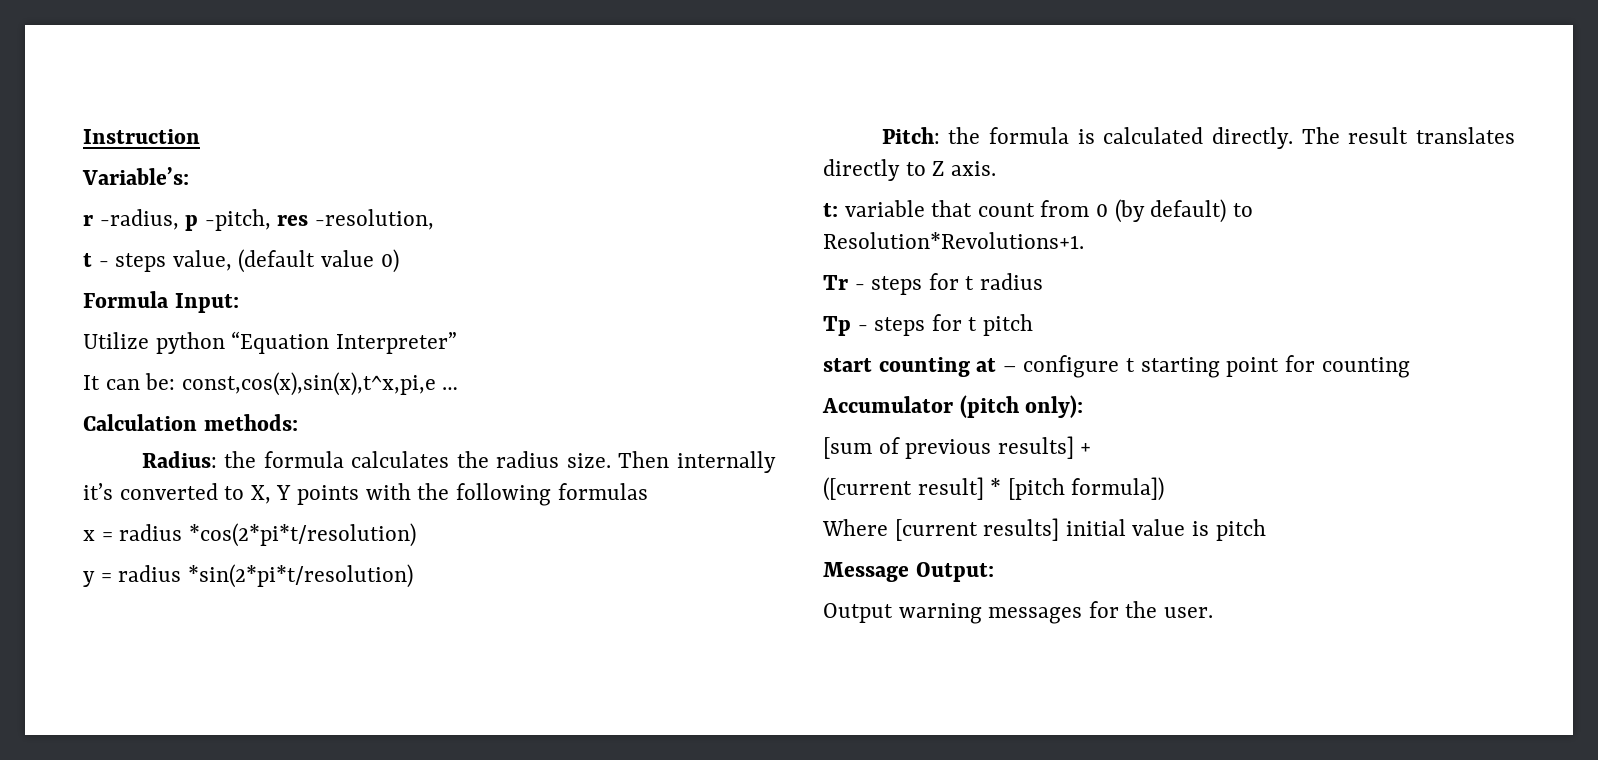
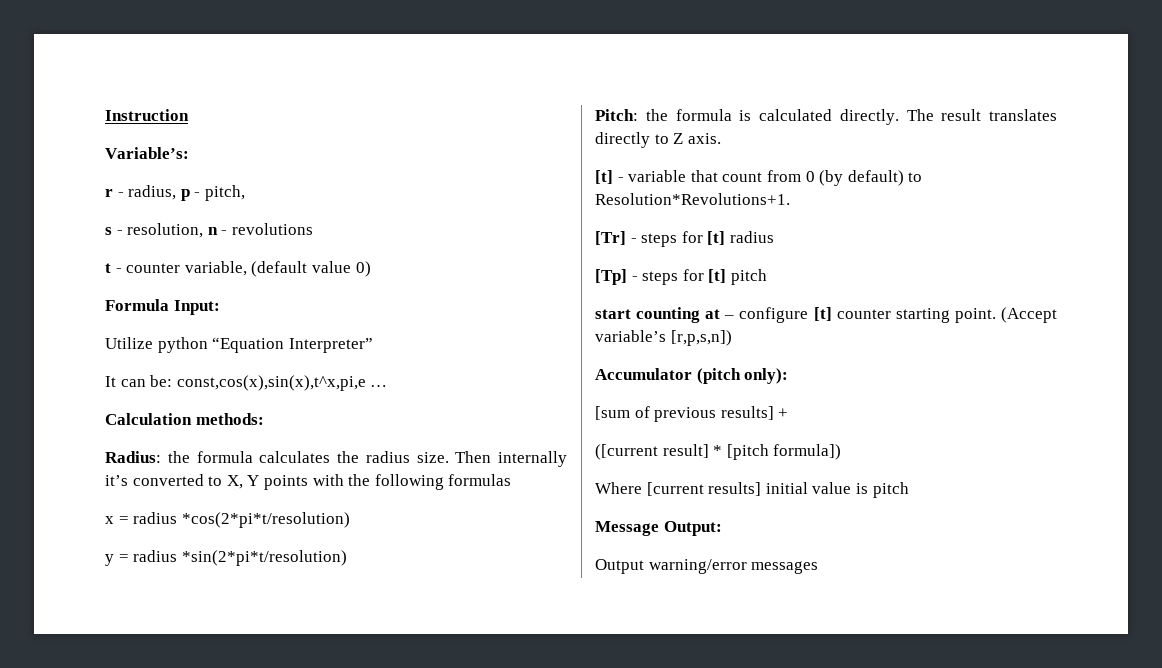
- r -radius, p -pitch, res -resolution,
+ r - radius, p - pitch,
+ s - resolution, n - revolutions
- t - steps value, (default value 0)
+ t - counter variable, (default value 0)
- t: variable that count from 0 (by default) to Resolution*Revolutions+1.
+ [t] - variable that count from 0 (by default) to Resolution*Revolutions+1.
- Tr - steps for t radius
+ [Tr] - steps for [t] radius
- Tp - steps for t pitch
+ [Tp] - steps for [t] pitch
- start counting at – configure t starting point for counting
+ start counting at – configure [t] counter starting point. (Accept variable’s [r,p,s,n])
- Output warning messages for the user.
+ Output warning/error messages

